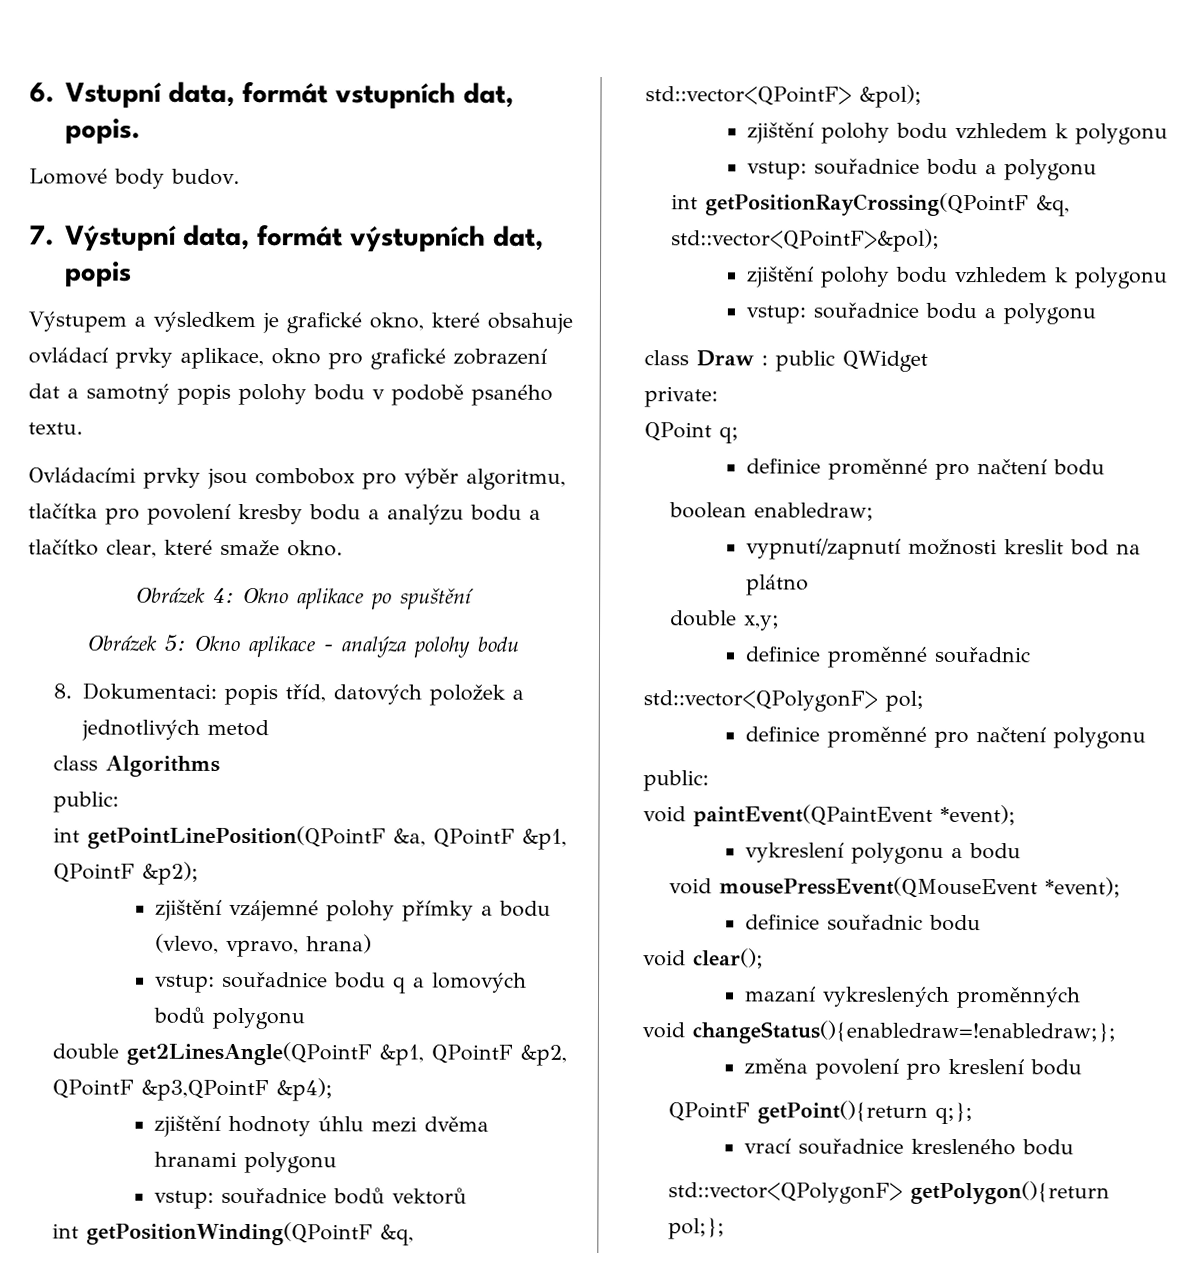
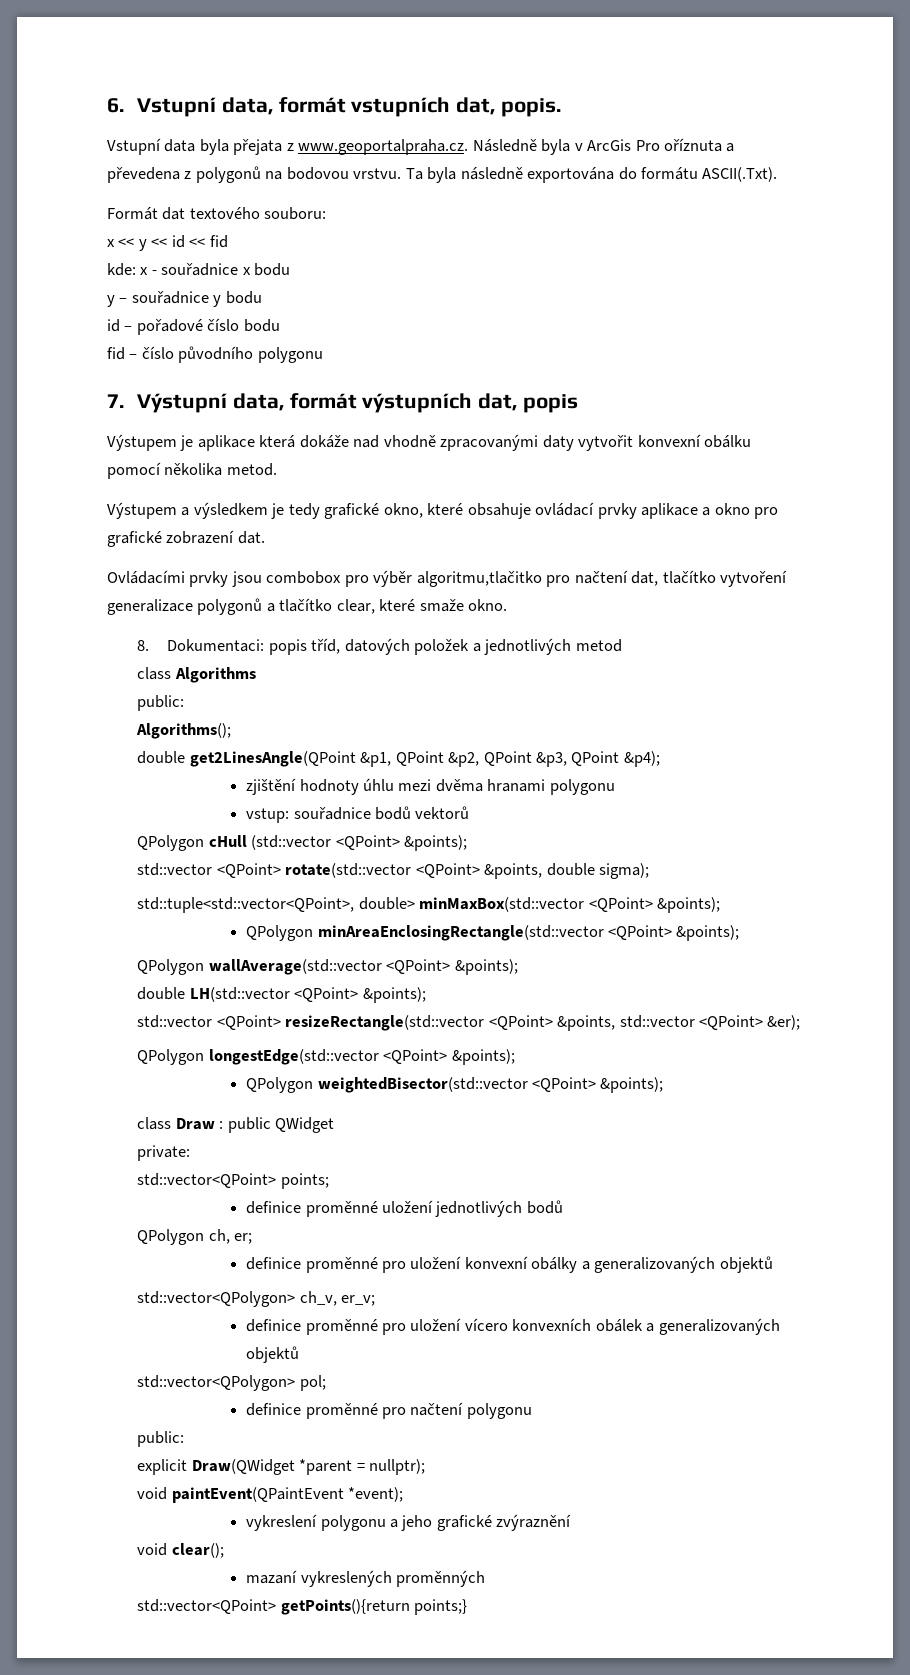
- Lomové body budov.
+ Vstupní data byla přejata z www.geoportalpraha.cz. Následně byla v ArcGis Pro oříznuta a převedena z polygonů na bodovou vrstvu. Ta byla následně exportována do formátu ASCII(.Txt).
+ Formát dat textového souboru:
+ x << y << id << fid
+ kde: x - souřadnice x bodu
+ y – souřadnice y bodu
+ id – pořadové číslo bodu
+ fid – číslo původního polygonu
+ Výstupem je aplikace která dokáže nad vhodně zpracovanými daty vytvořit konvexní obálku pomocí několika metod.
- Výstupem a výsledkem je grafické okno, které obsahuje ovládací prvky aplikace, okno pro grafické zobrazení dat a samotný popis polohy bodu v podobě psaného textu.
+ Výstupem a výsledkem je tedy grafické okno, které obsahuje ovládací prvky aplikace a okno pro grafické zobrazení dat.
- Ovládacími prvky jsou combobox pro výběr algoritmu, tlačítka pro povolení kresby bodu a analýzu bodu a tlačítko clear, které smaže okno.
+ Ovládacími prvky jsou combobox pro výběr algoritmu,tlačitko pro načtení dat, tlačítko vytvoření generalizace polygonů a tlačítko clear, které smaže okno.
- Obrázek 4: Okno aplikace po spuštění
- Obrázek 5: Okno aplikace - analýza polohy bodu
- int getPointLinePosition(QPointF &a, QPointF &p1, QPointF &p2);
- zjištění vzájemné polohy přímky a bodu (vlevo, vpravo, hrana)
- vstup: souřadnice bodu q a lomových bodů polygonu
- double get2LinesAngle(QPointF &p1, QPointF &p2, QPointF &p3,QPointF &p4);
+ Algorithms();
+ double get2LinesAngle(QPoint &p1, QPoint &p2, QPoint &p3, QPoint &p4);
- int getPositionWinding(QPointF &q, std::vector<QPointF> &pol);
- zjištění polohy bodu vzhledem k polygonu
- vstup: souřadnice bodu a polygonu
- int getPositionRayCrossing(QPointF &q, std::vector<QPointF>&pol);
- zjištění polohy bodu vzhledem k polygonu
- vstup: souřadnice bodu a polygonu
+ QPolygon cHull (std::vector <QPoint> &points);
+ std::vector <QPoint> rotate(std::vector <QPoint> &points, double sigma);
+ std::tuple<std::vector<QPoint>, double> minMaxBox(std::vector <QPoint> &points);
+ QPolygon minAreaEnclosingRectangle(std::vector <QPoint> &points);
+ QPolygon wallAverage(std::vector <QPoint> &points);
+ double LH(std::vector <QPoint> &points);
+ std::vector <QPoint> resizeRectangle(std::vector <QPoint> &points, std::vector <QPoint> &er);
+ QPolygon longestEdge(std::vector <QPoint> &points);
+ QPolygon weightedBisector(std::vector <QPoint> &points);
- QPoint q;
- definice proměnné pro načtení bodu
- boolean enabledraw;
- vypnutí/zapnutí možnosti kreslit bod na plátno
- double x,y;
- definice proměnné souřadnic
- std::vector<QPolygonF> pol;
+ std::vector<QPoint> points;
+ definice proměnné uložení jednotlivých bodů
+ QPolygon ch, er;
+ definice proměnné pro uložení konvexní obálky a generalizovaných objektů
+ std::vector<QPolygon> ch_v, er_v;
+ definice proměnné pro uložení vícero konvexních obálek a generalizovaných objektů
+ std::vector<QPolygon> pol;
+ explicit Draw(QWidget *parent = nullptr);
- vykreslení polygonu a bodu
- void mousePressEvent(QMouseEvent *event);
- definice souřadnic bodu
+ vykreslení polygonu a jeho grafické zvýraznění
- void changeStatus(){enabledraw=!enabledraw;};
- změna povolení pro kreslení bodu
- QPointF getPoint(){return q;};
- vrací souřadnice kresleného bodu
- std::vector<QPolygonF> getPolygon(){return pol;};
+ std::vector<QPoint> getPoints(){return points;}

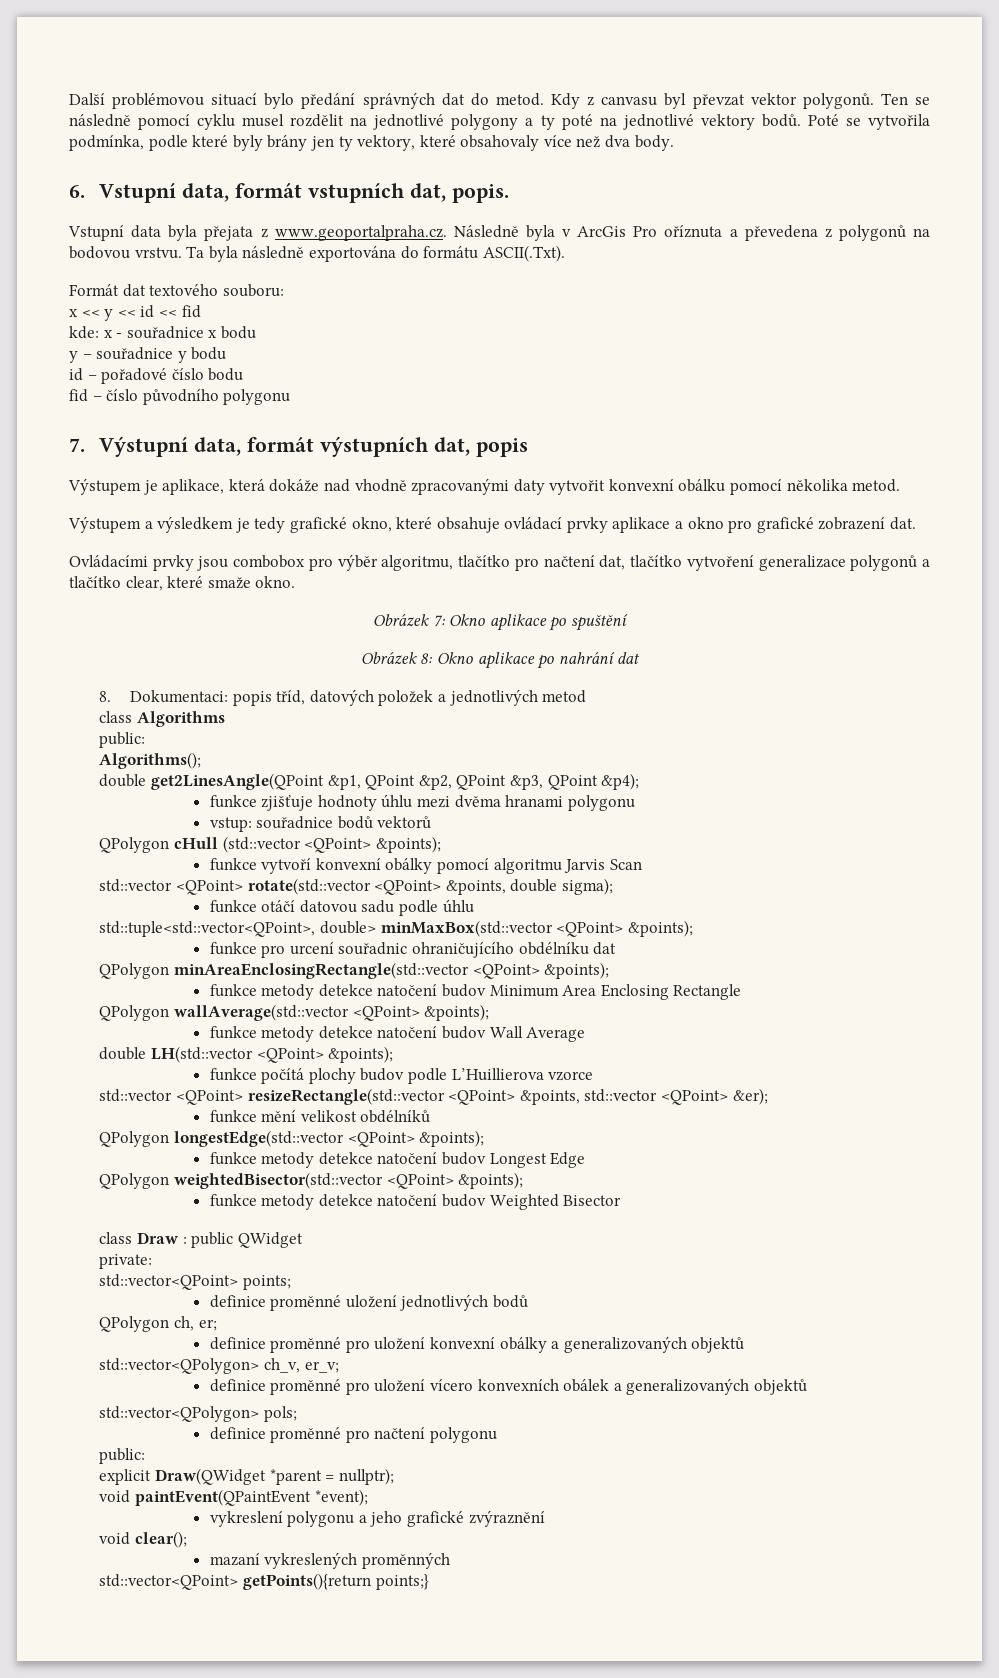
+ Další problémovou situací bylo předání správných dat do metod. Kdy z canvasu byl převzat vektor polygonů. Ten se následně pomocí cyklu musel rozdělit na jednotlivé polygony a ty poté na jednotlivé vektory bodů. Poté se vytvořila podmínka, podle které byly brány jen ty vektory, které obsahovaly více než dva body.
- Výstupem je aplikace která dokáže nad vhodně zpracovanými daty vytvořit konvexní obálku pomocí několika metod.
+ Výstupem je aplikace, která dokáže nad vhodně zpracovanými daty vytvořit konvexní obálku pomocí několika metod.
- Ovládacími prvky jsou combobox pro výběr algoritmu,tlačitko pro načtení dat, tlačítko vytvoření generalizace polygonů a tlačítko clear, které smaže okno.
+ Ovládacími prvky jsou combobox pro výběr algoritmu, tlačítko pro načtení dat, tlačítko vytvoření generalizace polygonů a tlačítko clear, které smaže okno.
+ Obrázek 7: Okno aplikace po spuštění
+ Obrázek 8: Okno aplikace po nahrání dat
- zjištění hodnoty úhlu mezi dvěma hranami polygonu
+ funkce zjišťuje hodnoty úhlu mezi dvěma hranami polygonu
+ funkce vytvoří konvexní obálky pomocí algoritmu Jarvis Scan
+ funkce otáčí datovou sadu podle úhlu
+ funkce pro urcení souřadnic ohraničujícího obdélníku dat
  QPolygon minAreaEnclosingRectangle(std::vector <QPoint> &points);
+ funkce metody detekce natočení budov Minimum Area Enclosing Rectangle
  QPolygon wallAverage(std::vector <QPoint> &points);
+ funkce metody detekce natočení budov Wall Average
  double LH(std::vector <QPoint> &points);
+ funkce počítá plochy budov podle L’Huillierova vzorce
+ funkce mění velikost obdélníků
+ funkce metody detekce natočení budov Longest Edge
  QPolygon weightedBisector(std::vector <QPoint> &points);
+ funkce metody detekce natočení budov Weighted Bisector
- std::vector<QPolygon> pol;
+ std::vector<QPolygon> pols;

